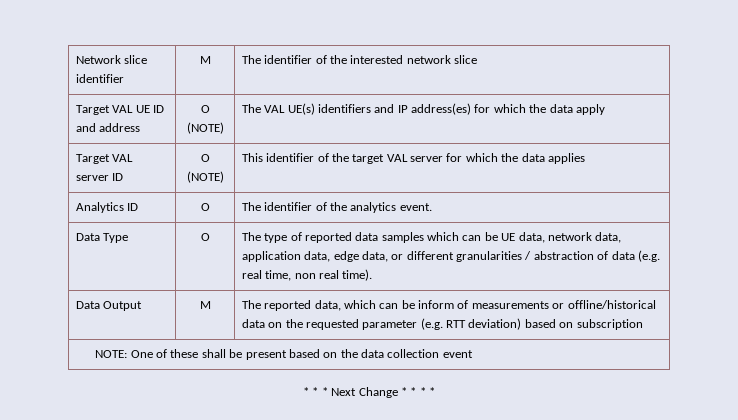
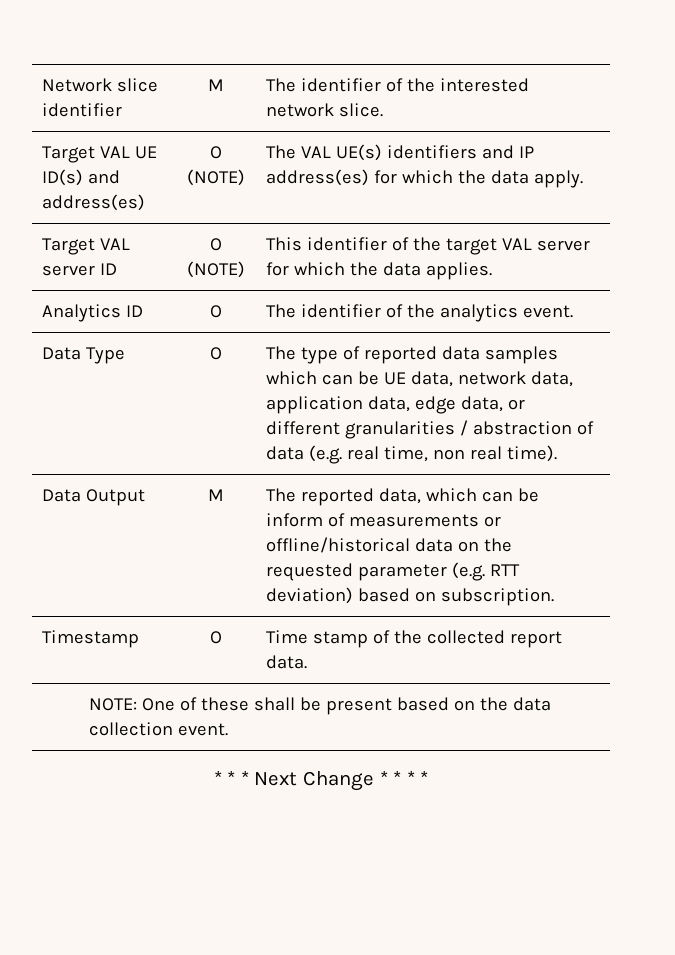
- Network slice identifier | M | The identifier of the interested network slice
+ Network slice identifier | M | The identifier of the interested network slice.
- Target VAL UE ID and address | O (NOTE) | The VAL UE(s) identifiers and IP address(es) for which the data apply
+ Target VAL UE ID(s) and address(es) | O (NOTE) | The VAL UE(s) identifiers and IP address(es) for which the data apply.
- Target VAL server ID | O (NOTE) | This identifier of the target VAL server for which the data applies
+ Target VAL server ID | O (NOTE) | This identifier of the target VAL server for which the data applies.
- Data Output | M | The reported data, which can be inform of measurements or offline/historical data on the requested parameter (e.g. RTT deviation) based on subscription
+ Data Output | M | The reported data, which can be inform of measurements or offline/historical data on the requested parameter (e.g. RTT deviation) based on subscription.
+ Timestamp | O | Time stamp of the collected report data.
- NOTE: One of these shall be present based on the data collection event
+ NOTE: One of these shall be present based on the data collection event.

